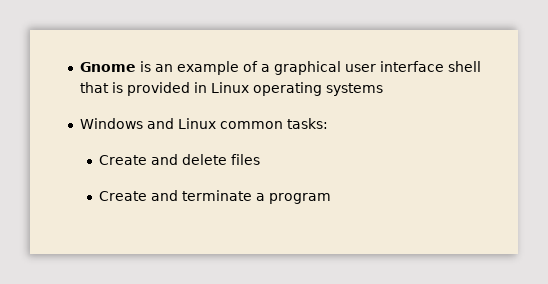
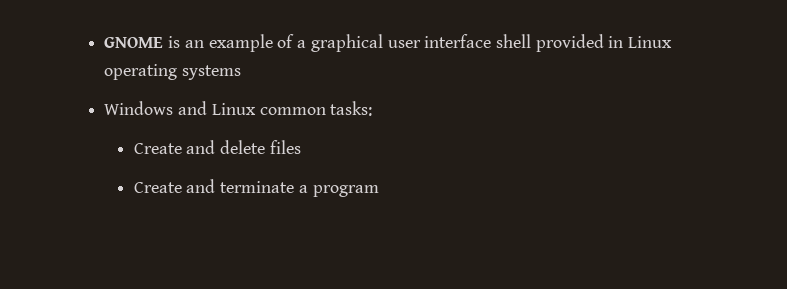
- Gnome is an example of a graphical user interface shell that is provided in Linux operating systems
+ GNOME is an example of a graphical user interface shell provided in Linux operating systems

